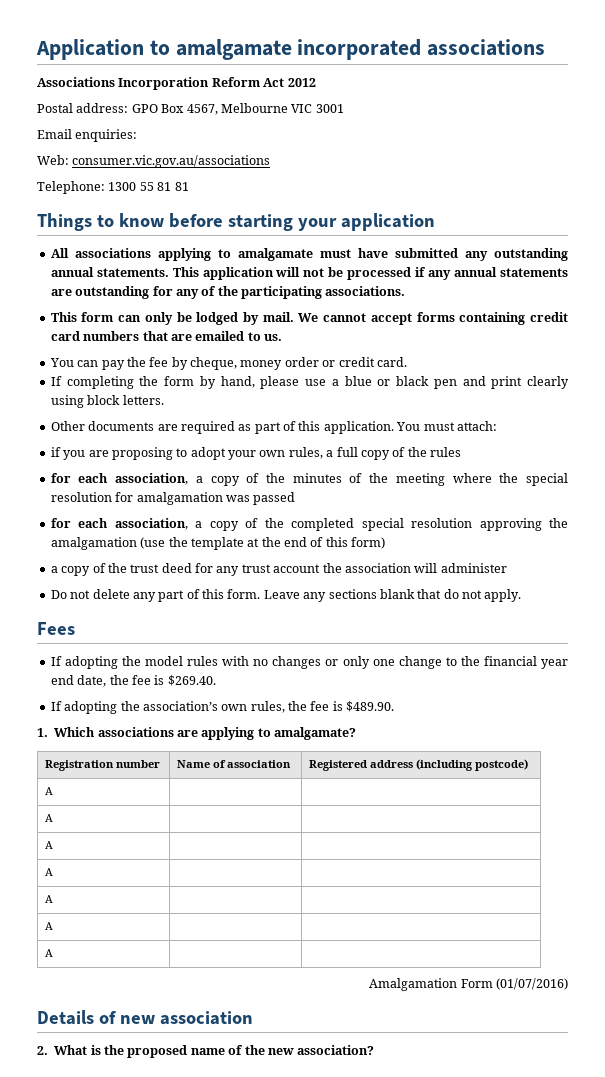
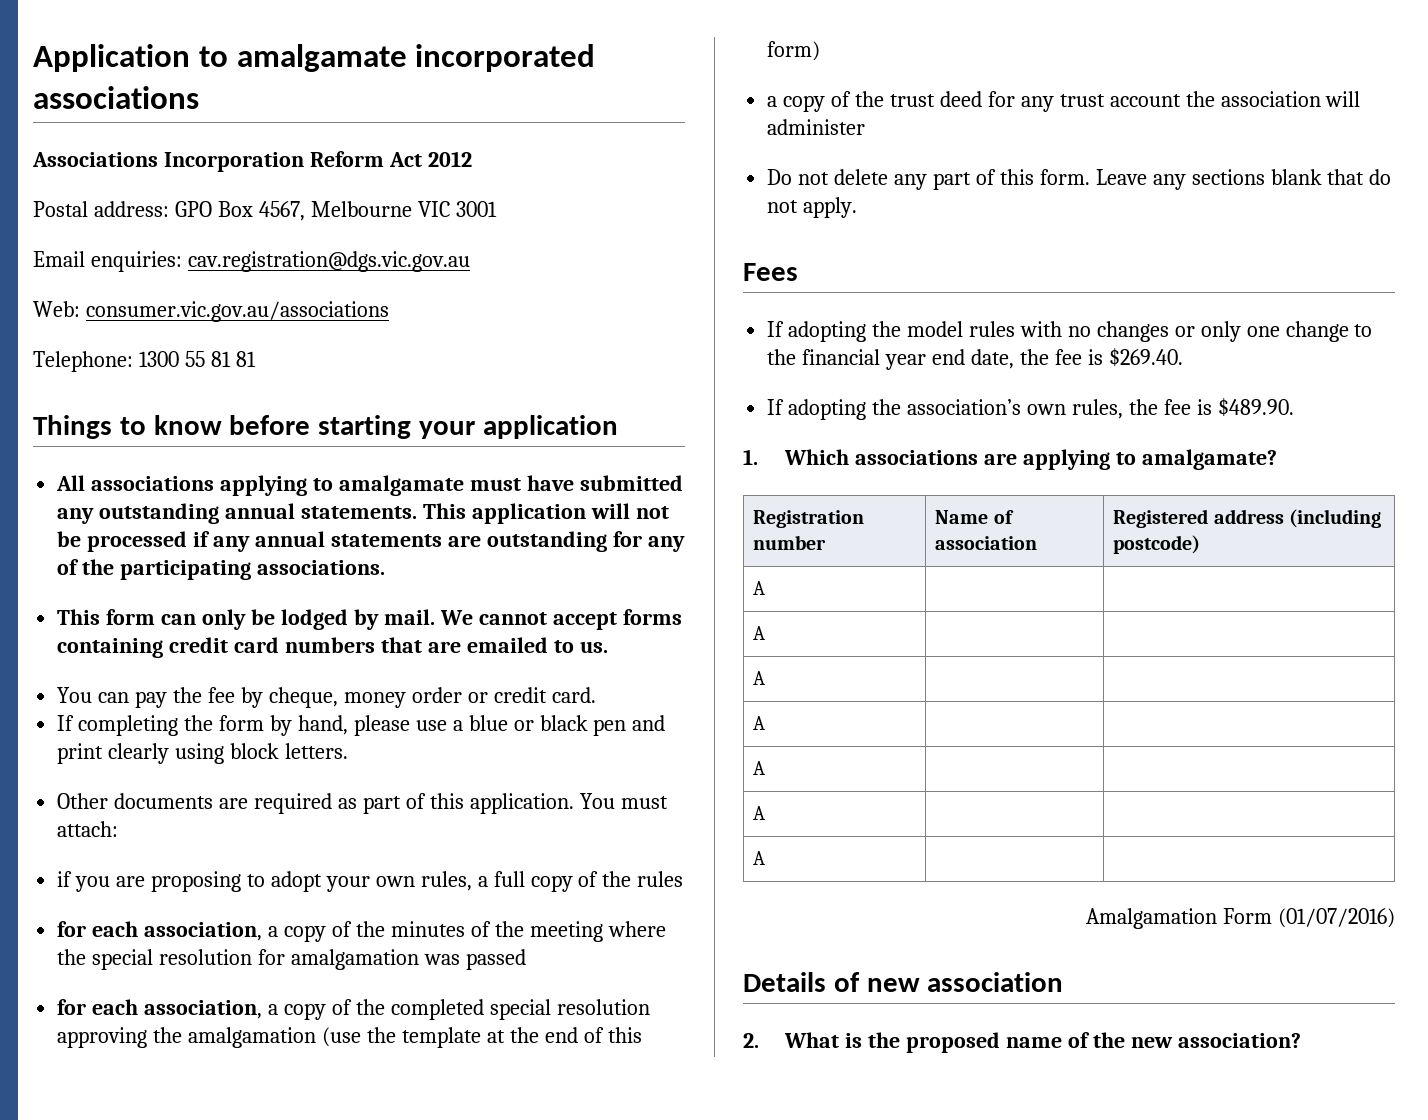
- Email enquiries:
+ Email enquiries: cav.registration@dgs.vic.gov.au

